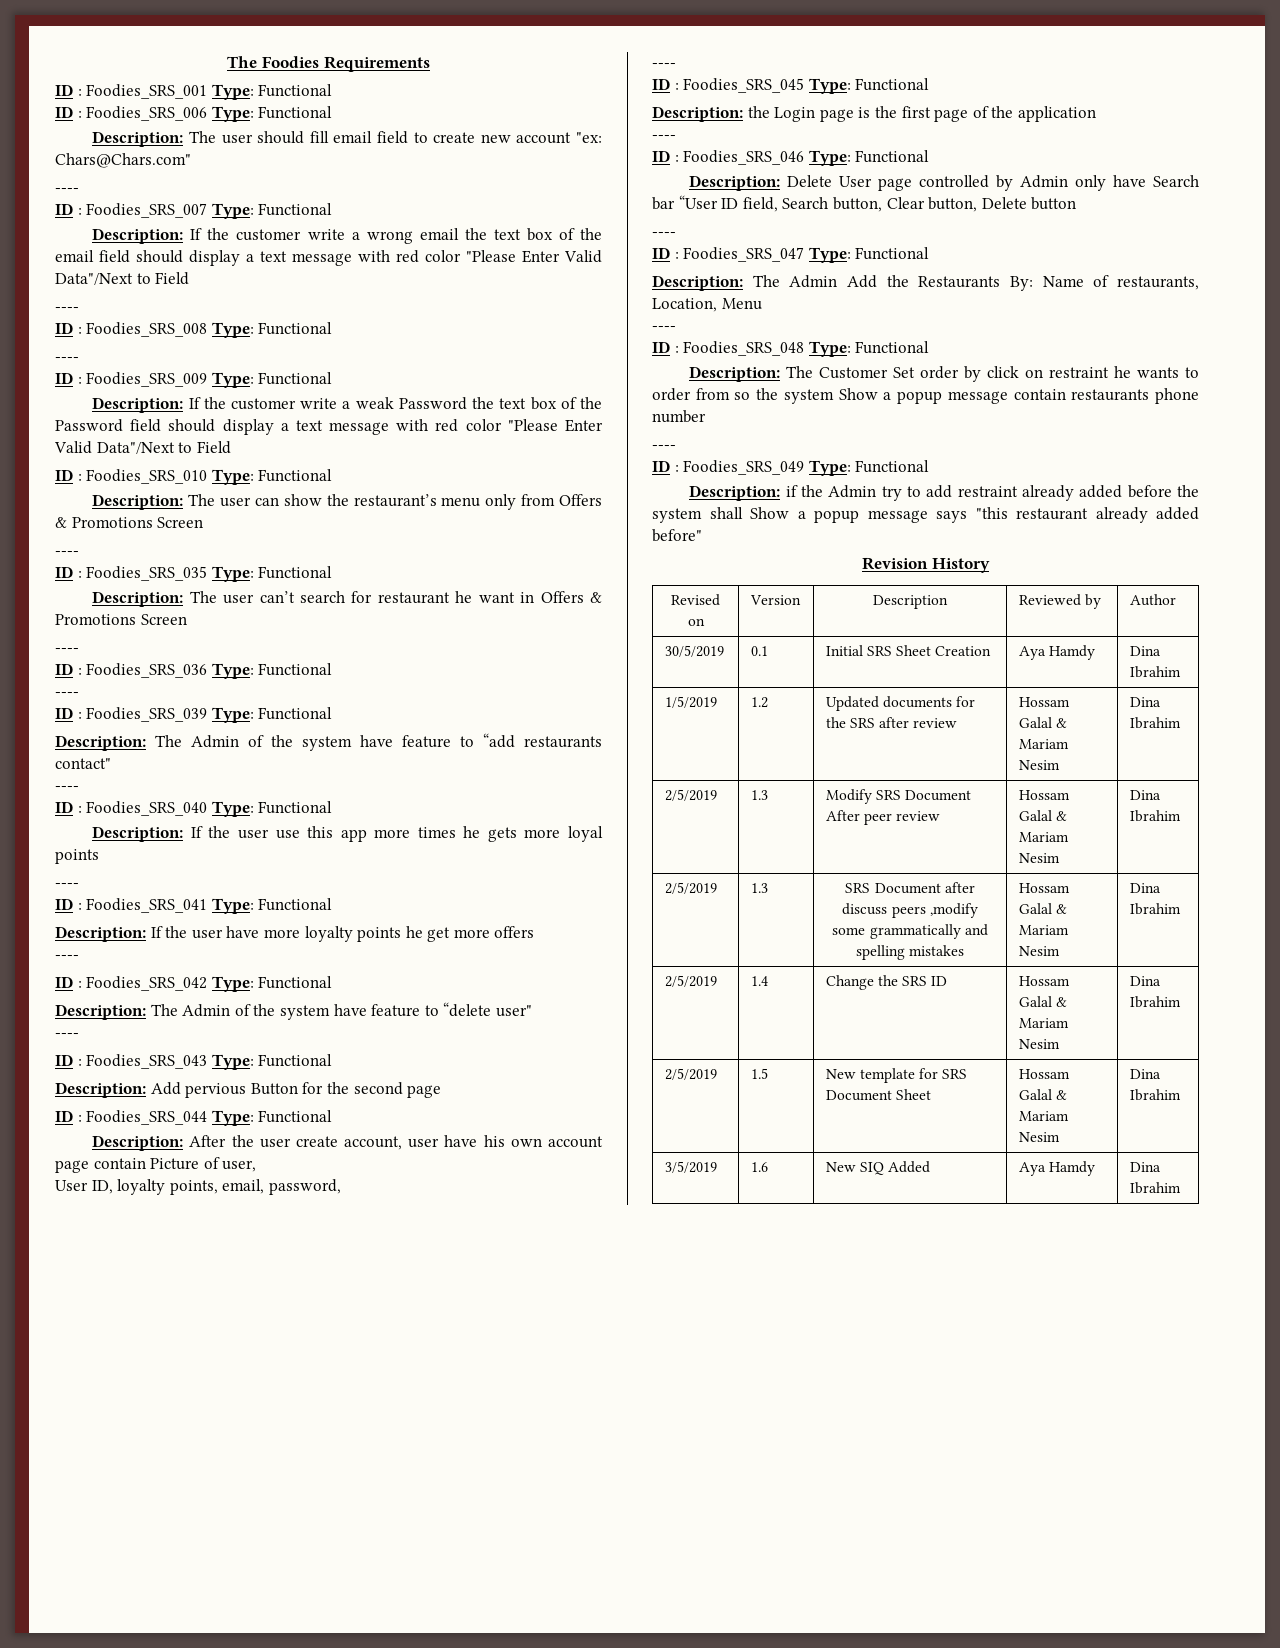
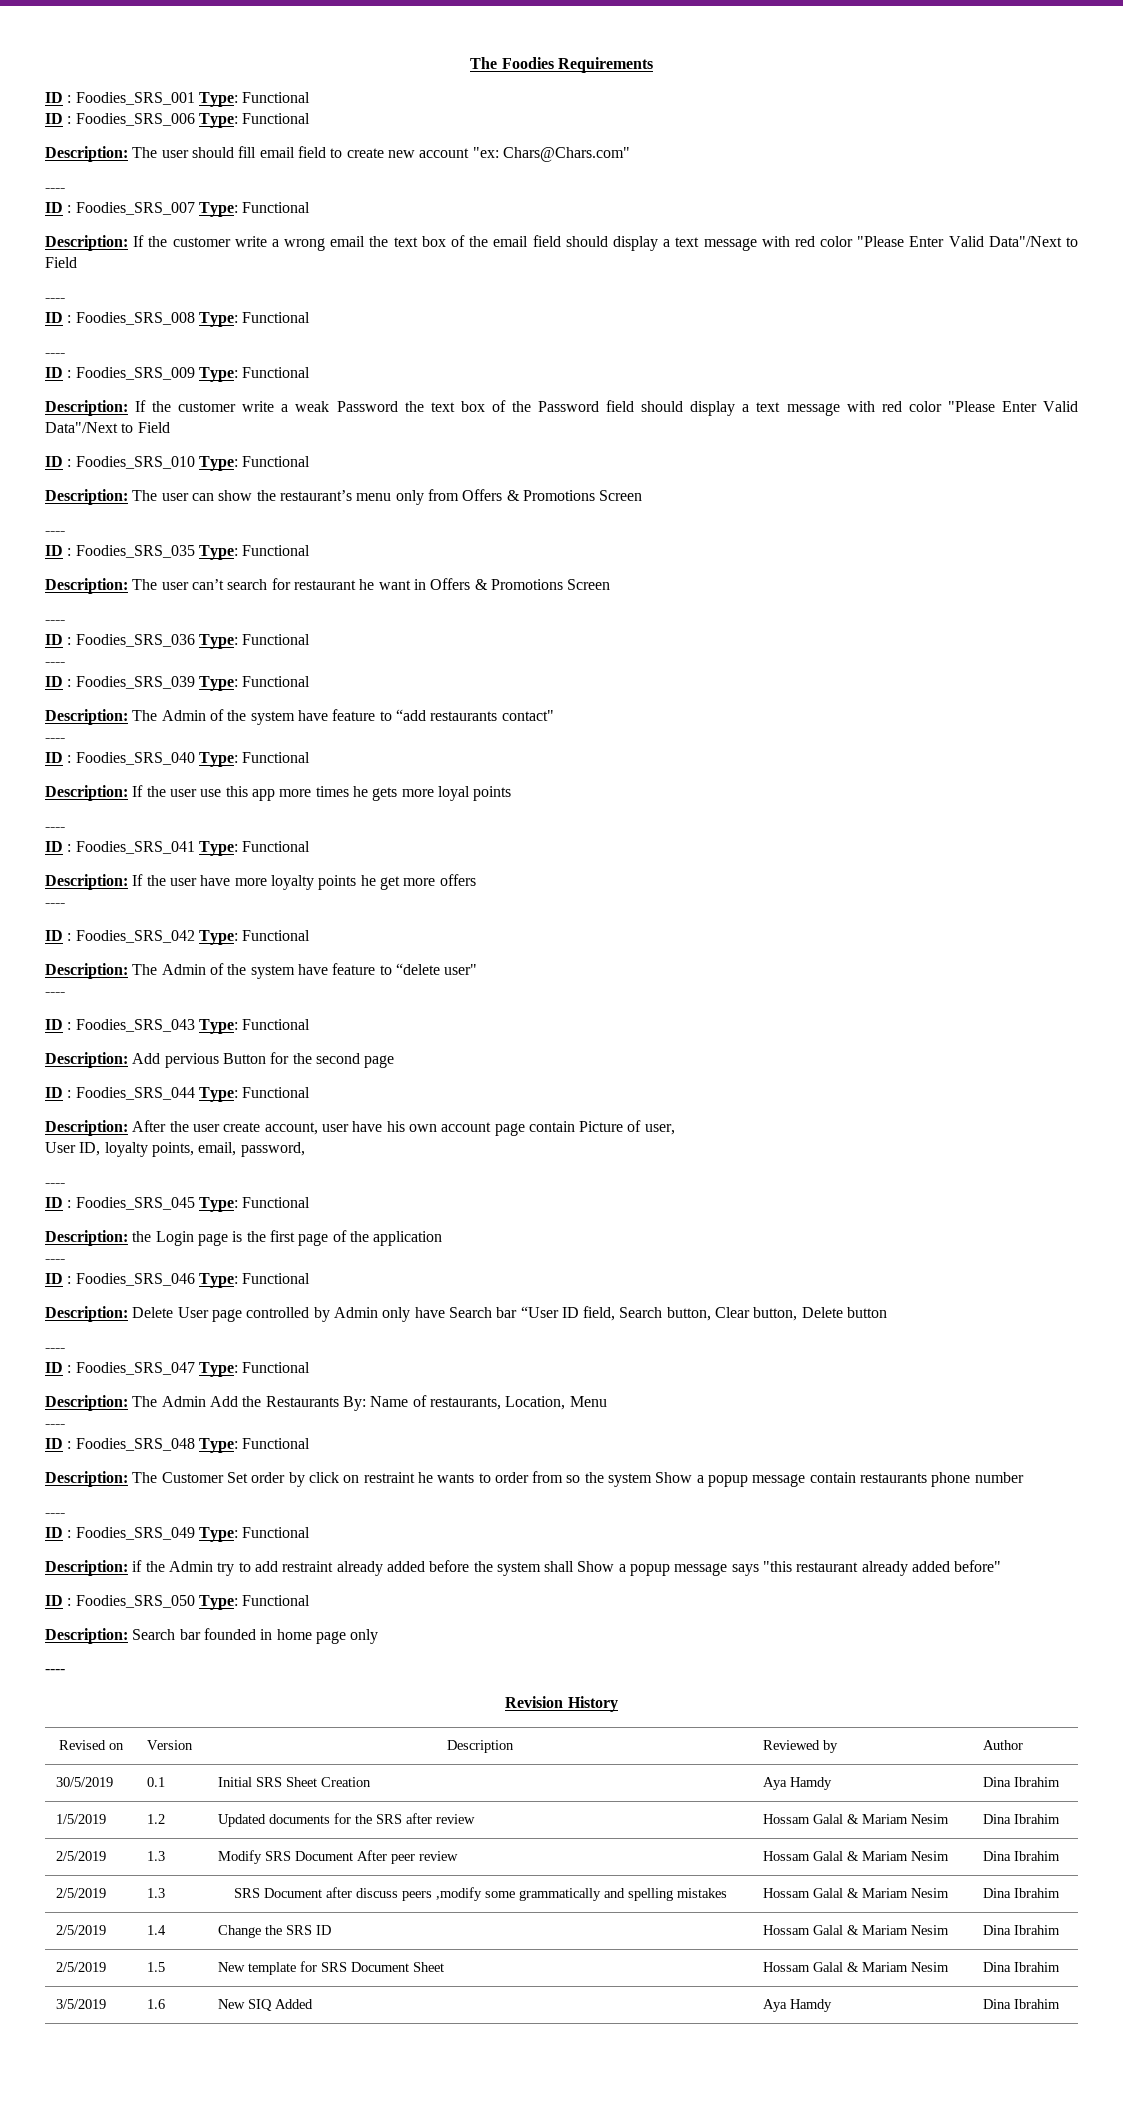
+ ID : Foodies_SRS_050 Type: Functional
+ Description: Search bar founded in home page only
+ ----

